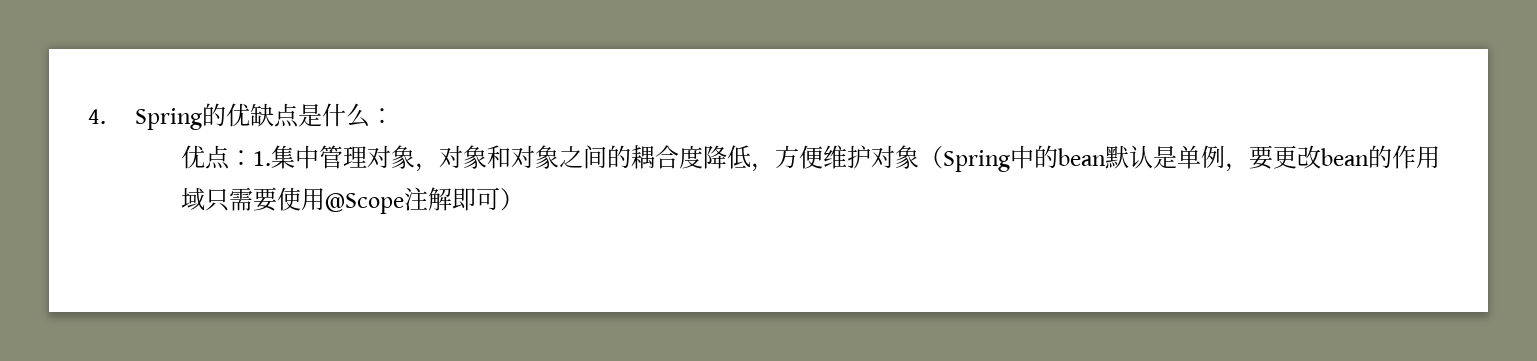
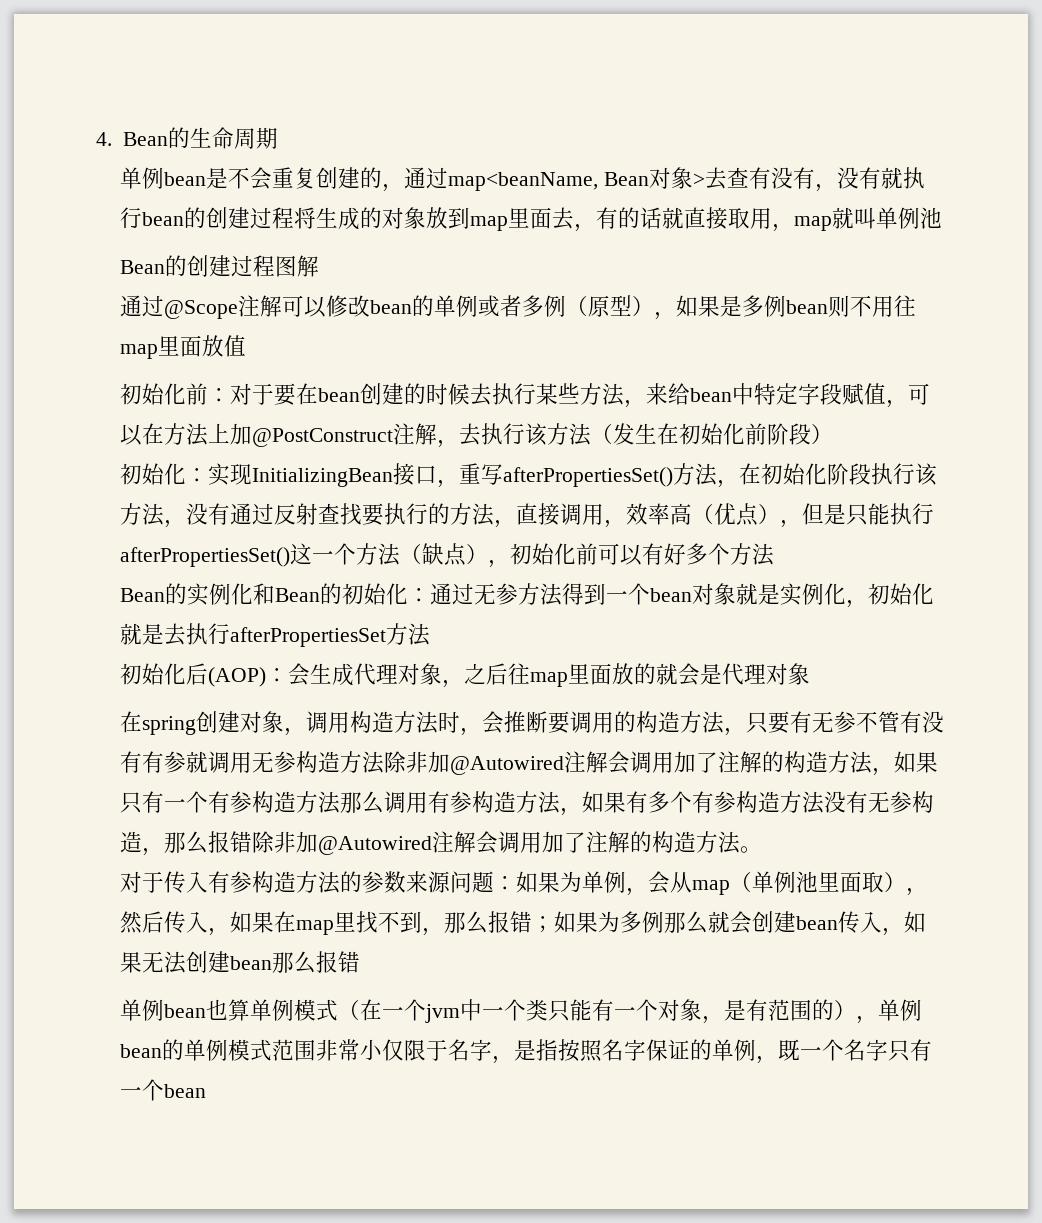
- 4. Spring的优缺点是什么：
- 优点：1.集中管理对象，对象和对象之间的耦合度降低，方便维护对象（Spring中的bean默认是单例，要更改bean的作用域只需要使用@Scope注解即可）
+ 4. Bean的生命周期
+ 单例bean是不会重复创建的，通过map<beanName, Bean对象>去查有没有，没有就执行bean的创建过程将生成的对象放到map里面去，有的话就直接取用，map就叫单例池
+ Bean的创建过程图解
+ 通过@Scope注解可以修改bean的单例或者多例（原型），如果是多例bean则不用往map里面放值
+ 初始化前：对于要在bean创建的时候去执行某些方法，来给bean中特定字段赋值，可以在方法上加@PostConstruct注解，去执行该方法（发生在初始化前阶段）
+ 初始化：实现InitializingBean接口，重写afterPropertiesSet()方法，在初始化阶段执行该方法，没有通过反射查找要执行的方法，直接调用，效率高（优点），但是只能执行afterPropertiesSet()这一个方法（缺点），初始化前可以有好多个方法
+ Bean的实例化和Bean的初始化：通过无参方法得到一个bean对象就是实例化，初始化就是去执行afterPropertiesSet方法
+ 初始化后(AOP)：会生成代理对象，之后往map里面放的就会是代理对象
+ 在spring创建对象，调用构造方法时，会推断要调用的构造方法，只要有无参不管有没有有参就调用无参构造方法除非加@Autowired注解会调用加了注解的构造方法，如果只有一个有参构造方法那么调用有参构造方法，如果有多个有参构造方法没有无参构造，那么报错除非加@Autowired注解会调用加了注解的构造方法。
+ 对于传入有参构造方法的参数来源问题：如果为单例，会从map（单例池里面取），然后传入，如果在map里找不到，那么报错；如果为多例那么就会创建bean传入，如果无法创建bean那么报错
+ 单例bean也算单例模式（在一个jvm中一个类只能有一个对象，是有范围的），单例bean的单例模式范围非常小仅限于名字，是指按照名字保证的单例，既一个名字只有一个bean

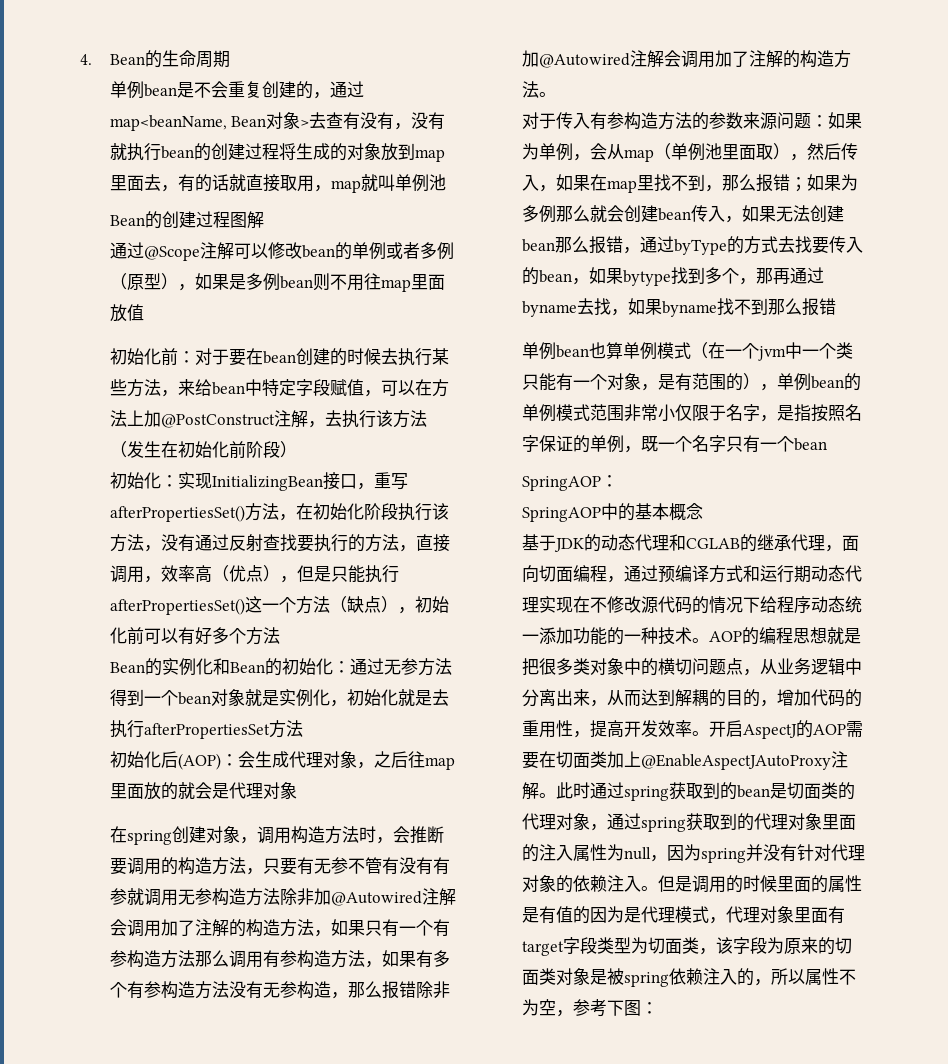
- 对于传入有参构造方法的参数来源问题：如果为单例，会从map（单例池里面取），然后传入，如果在map里找不到，那么报错；如果为多例那么就会创建bean传入，如果无法创建bean那么报错
+ 对于传入有参构造方法的参数来源问题：如果为单例，会从map（单例池里面取），然后传入，如果在map里找不到，那么报错；如果为多例那么就会创建bean传入，如果无法创建bean那么报错，通过byType的方式去找要传入的bean，如果bytype找到多个，那再通过byname去找，如果byname找不到那么报错
+ SpringAOP：
+ SpringAOP中的基本概念
+ 基于JDK的动态代理和CGLAB的继承代理，面向切面编程，通过预编译方式和运行期动态代理实现在不修改源代码的情况下给程序动态统一添加功能的一种技术。AOP的编程思想就是把很多类对象中的横切问题点，从业务逻辑中分离出来，从而达到解耦的目的，增加代码的重用性，提高开发效率。开启AspectJ的AOP需要在切面类加上@EnableAspectJAutoProxy注解。此时通过spring获取到的bean是切面类的代理对象，通过spring获取到的代理对象里面的注入属性为null，因为spring并没有针对代理对象的依赖注入。但是调用的时候里面的属性是有值的因为是代理模式，代理对象里面有target字段类型为切面类，该字段为原来的切面类对象是被spring依赖注入的，所以属性不为空，参考下图：

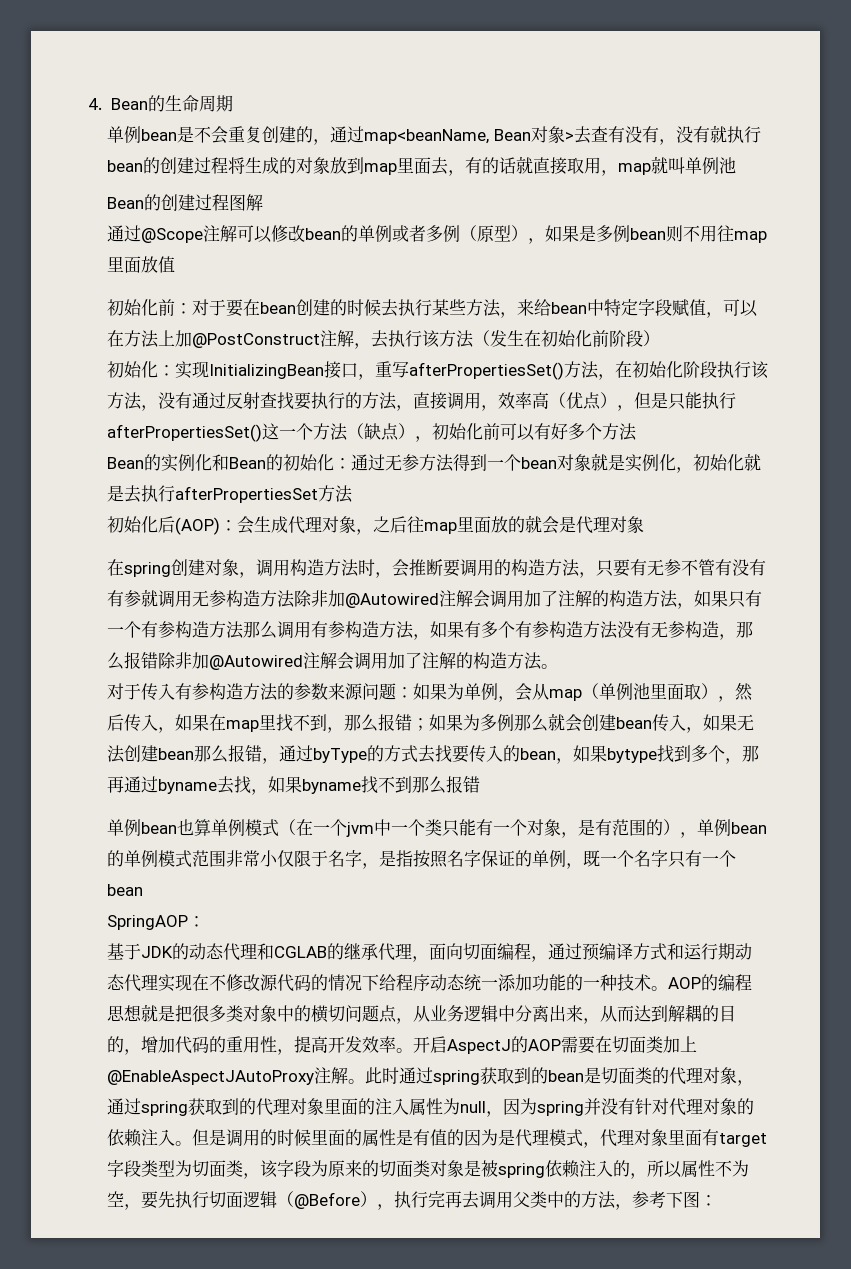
- SpringAOP中的基本概念
- 但是调用的时候里面的属性是有值的因为是代理模式，代理对象里面有target字段类型为切面类，该字段为原来的切面类对象是被spring依赖注入的，所以属性不为空，参考下图：
+ 但是调用的时候里面的属性是有值的因为是代理模式，代理对象里面有target字段类型为切面类，该字段为原来的切面类对象是被spring依赖注入的，所以属性不为空，要先执行切面逻辑（@Before），执行完再去调用父类中的方法，参考下图：

